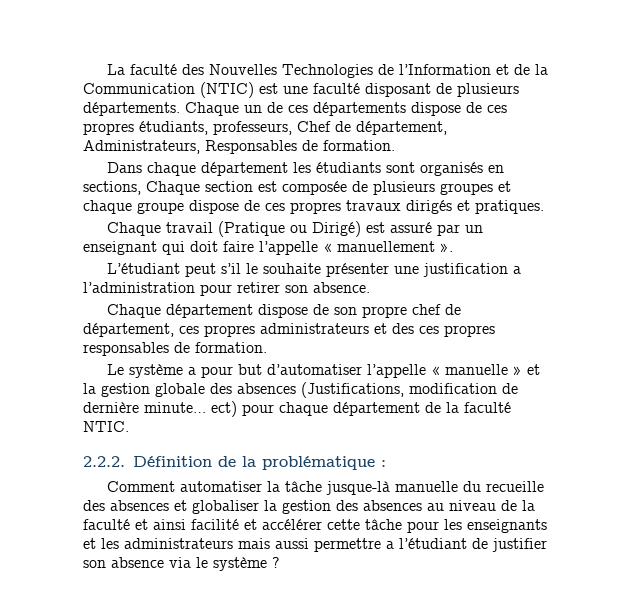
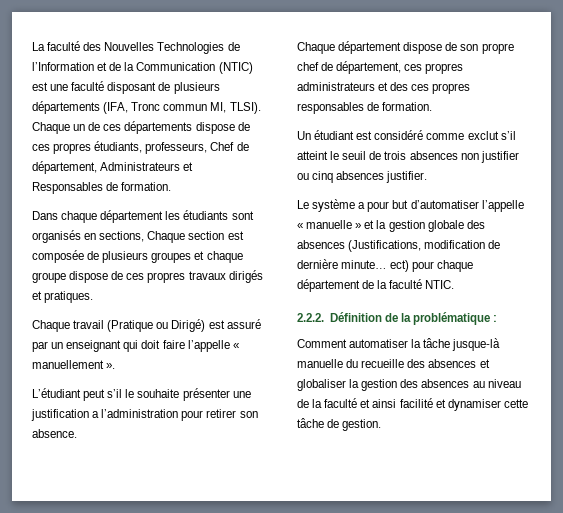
- La faculté des Nouvelles Technologies de l’Information et de la Communication (NTIC) est une faculté disposant de plusieurs départements.
+ La faculté des Nouvelles Technologies de l’Information et de la Communication (NTIC) est une faculté disposant de plusieurs départements (IFA, Tronc commun MI, TLSI).
- Chaque un de ces départements dispose de ces propres étudiants, professeurs, Chef de département, Administrateurs, Responsables de formation.
+ Chaque un de ces départements dispose de ces propres étudiants, professeurs, Chef de département, Administrateurs et Responsables de formation.
+ Un étudiant est considéré comme exclut s’il atteint le seuil de trois absences non justifier ou cinq absences justifier.
- Comment automatiser la tâche jusque-là manuelle du recueille des absences et globaliser la gestion des absences au niveau de la faculté et ainsi facilité et accélérer cette tâche pour les enseignants et les administrateurs mais aussi permettre a l’étudiant de justifier son absence via le système ?
+ Comment automatiser la tâche jusque-là manuelle du recueille des absences et globaliser la gestion des absences au niveau de la faculté et ainsi facilité et dynamiser cette tâche de gestion.

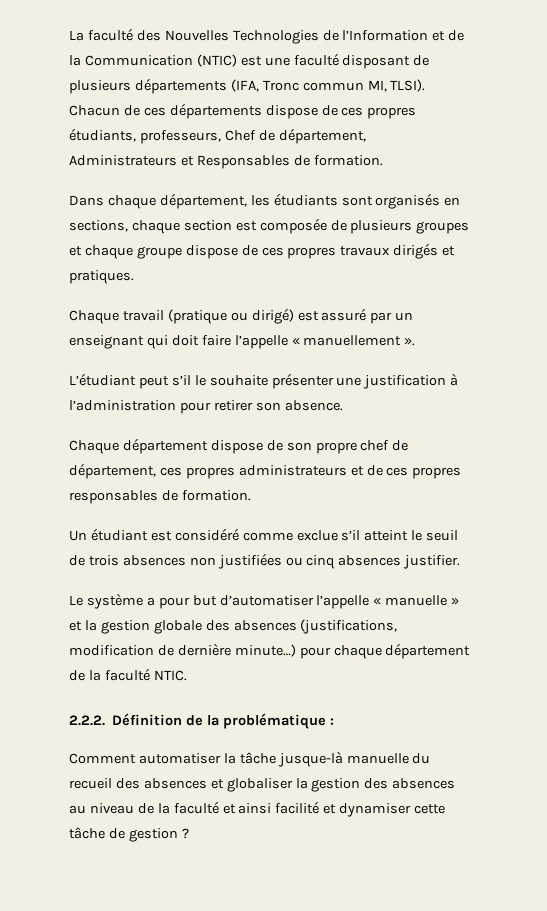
- Chaque un de ces départements dispose de ces propres étudiants, professeurs, Chef de département, Administrateurs et Responsables de formation.
+ Chacun de ces départements dispose de ces propres étudiants, professeurs, Chef de département, Administrateurs et Responsables de formation.
- Dans chaque département les étudiants sont organisés en sections, Chaque section est composée de plusieurs groupes et chaque groupe dispose de ces propres travaux dirigés et pratiques.
+ Dans chaque département, les étudiants sont organisés en sections, chaque section est composée de plusieurs groupes et chaque groupe dispose de ces propres travaux dirigés et pratiques.
- Chaque travail (Pratique ou Dirigé) est assuré par un enseignant qui doit faire l’appelle « manuellement ».
+ Chaque travail (pratique ou dirigé) est assuré par un enseignant qui doit faire l’appelle « manuellement ».
- L’étudiant peut s’il le souhaite présenter une justification a l’administration pour retirer son absence.
+ L’étudiant peut s’il le souhaite présenter une justification à l’administration pour retirer son absence.
- Chaque département dispose de son propre chef de département, ces propres administrateurs et des ces propres responsables de formation.
+ Chaque département dispose de son propre chef de département, ces propres administrateurs et de ces propres responsables de formation.
- Un étudiant est considéré comme exclut s’il atteint le seuil de trois absences non justifier ou cinq absences justifier.
+ Un étudiant est considéré comme exclue s’il atteint le seuil de trois absences non justifiées ou cinq absences justifier.
- Le système a pour but d’automatiser l’appelle « manuelle » et la gestion globale des absences (Justifications, modification de dernière minute… ect) pour chaque département de la faculté NTIC.
+ Le système a pour but d’automatiser l’appelle « manuelle » et la gestion globale des absences (justifications, modification de dernière minute…) pour chaque département de la faculté NTIC.
- Comment automatiser la tâche jusque-là manuelle du recueille des absences et globaliser la gestion des absences au niveau de la faculté et ainsi facilité et dynamiser cette tâche de gestion.
+ Comment automatiser la tâche jusque-là manuelle du recueil des absences et globaliser la gestion des absences au niveau de la faculté et ainsi facilité et dynamiser cette tâche de gestion ?

